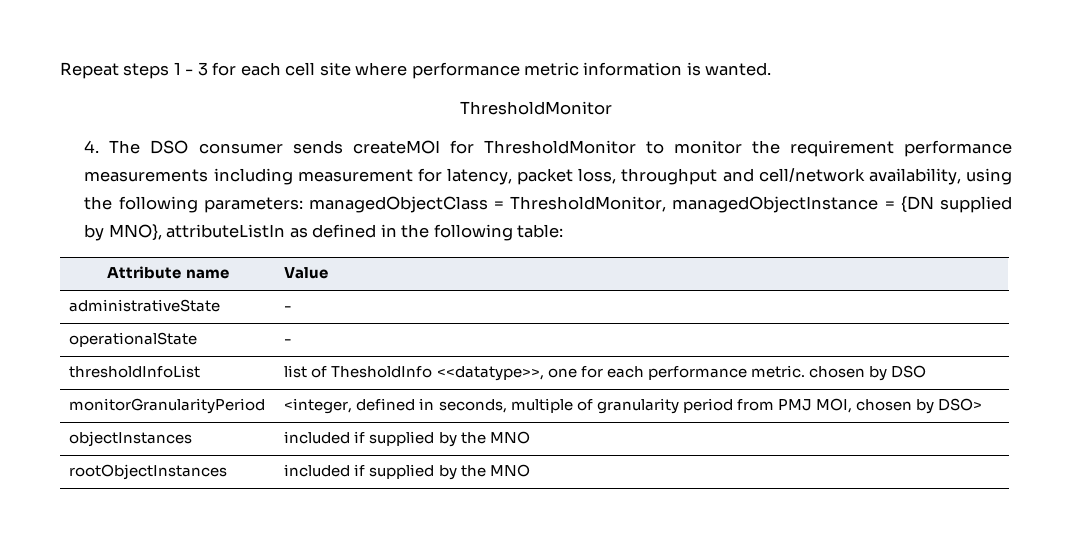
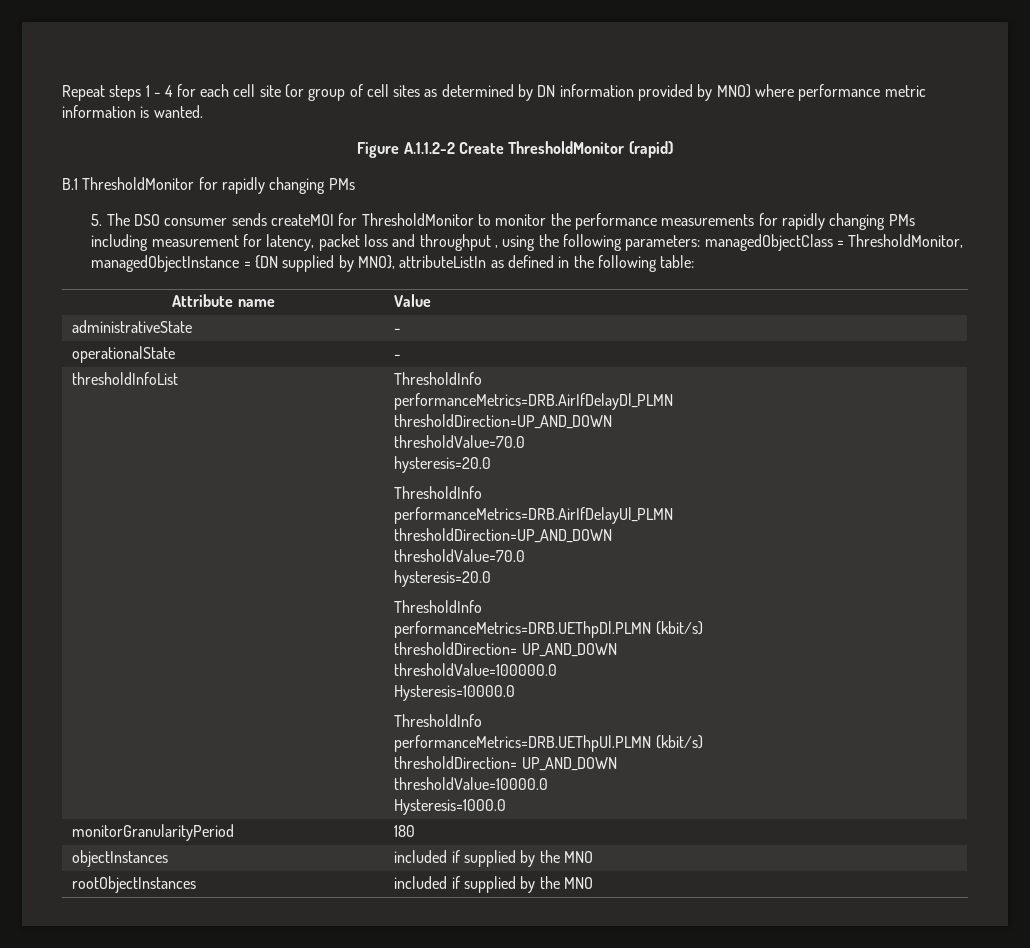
- Repeat steps 1 - 3 for each cell site where performance metric information is wanted.
- ThresholdMonitor
- 4. The DSO consumer sends createMOI for ThresholdMonitor to monitor the requirement performance measurements including measurement for latency, packet loss, throughput and cell/network availability, using the following parameters: managedObjectClass = ThresholdMonitor, managedObjectInstance = {DN supplied by MNO}, attributeListIn as defined in the following table:
+ Repeat steps 1 - 4 for each cell site (or group of cell sites as determined by DN information provided by MNO) where performance metric information is wanted.
+ Figure A.1.1.2-2 Create ThresholdMonitor (rapid)
+ B.1 ThresholdMonitor for rapidly changing PMs
+ 5. The DSO consumer sends createMOI for ThresholdMonitor to monitor the performance measurements for rapidly changing PMs including measurement for latency, packet loss and throughput , using the following parameters: managedObjectClass = ThresholdMonitor, managedObjectInstance = {DN supplied by MNO}, attributeListIn as defined in the following table:
- thresholdInfoList | list of ThesholdInfo <<datatype>>, one for each performance metric. chosen by DSO
- monitorGranularityPeriod | <integer, defined in seconds, multiple of granularity period from PMJ MOI, chosen by DSO>
+ thresholdInfoList | ThresholdInfo
+ performanceMetrics=DRB.AirIfDelayDl_PLMN
+ thresholdDirection=UP_AND_DOWN
+ thresholdValue=70.0
+ hysteresis=20.0
+ ThresholdInfo
+ performanceMetrics=DRB.AirIfDelayUl_PLMN
+ thresholdDirection=UP_AND_DOWN
+ thresholdValue=70.0
+ hysteresis=20.0
+ ThresholdInfo
+ performanceMetrics=DRB.UEThpDl.PLMN (kbit/s)
+ thresholdDirection= UP_AND_DOWN
+ thresholdValue=100000.0
+ Hysteresis=10000.0
+ ThresholdInfo
+ performanceMetrics=DRB.UEThpUl.PLMN (kbit/s)
+ thresholdDirection= UP_AND_DOWN
+ thresholdValue=10000.0
+ Hysteresis=1000.0
+ monitorGranularityPeriod | 180

